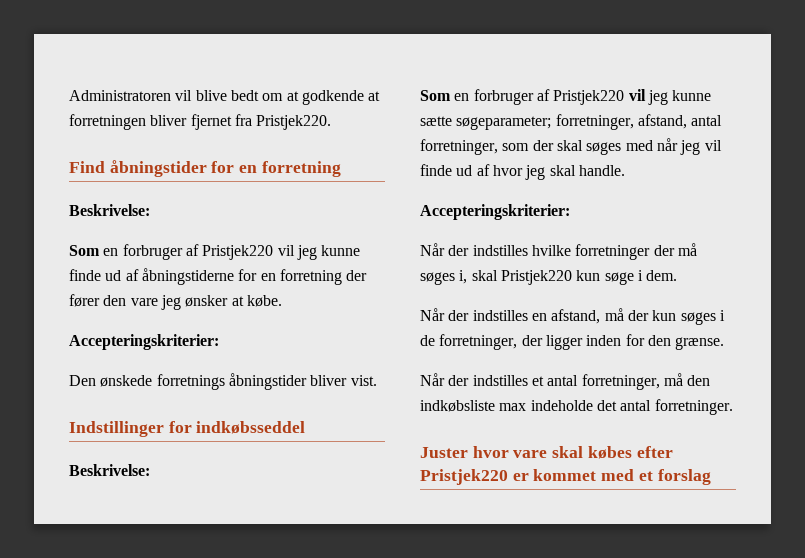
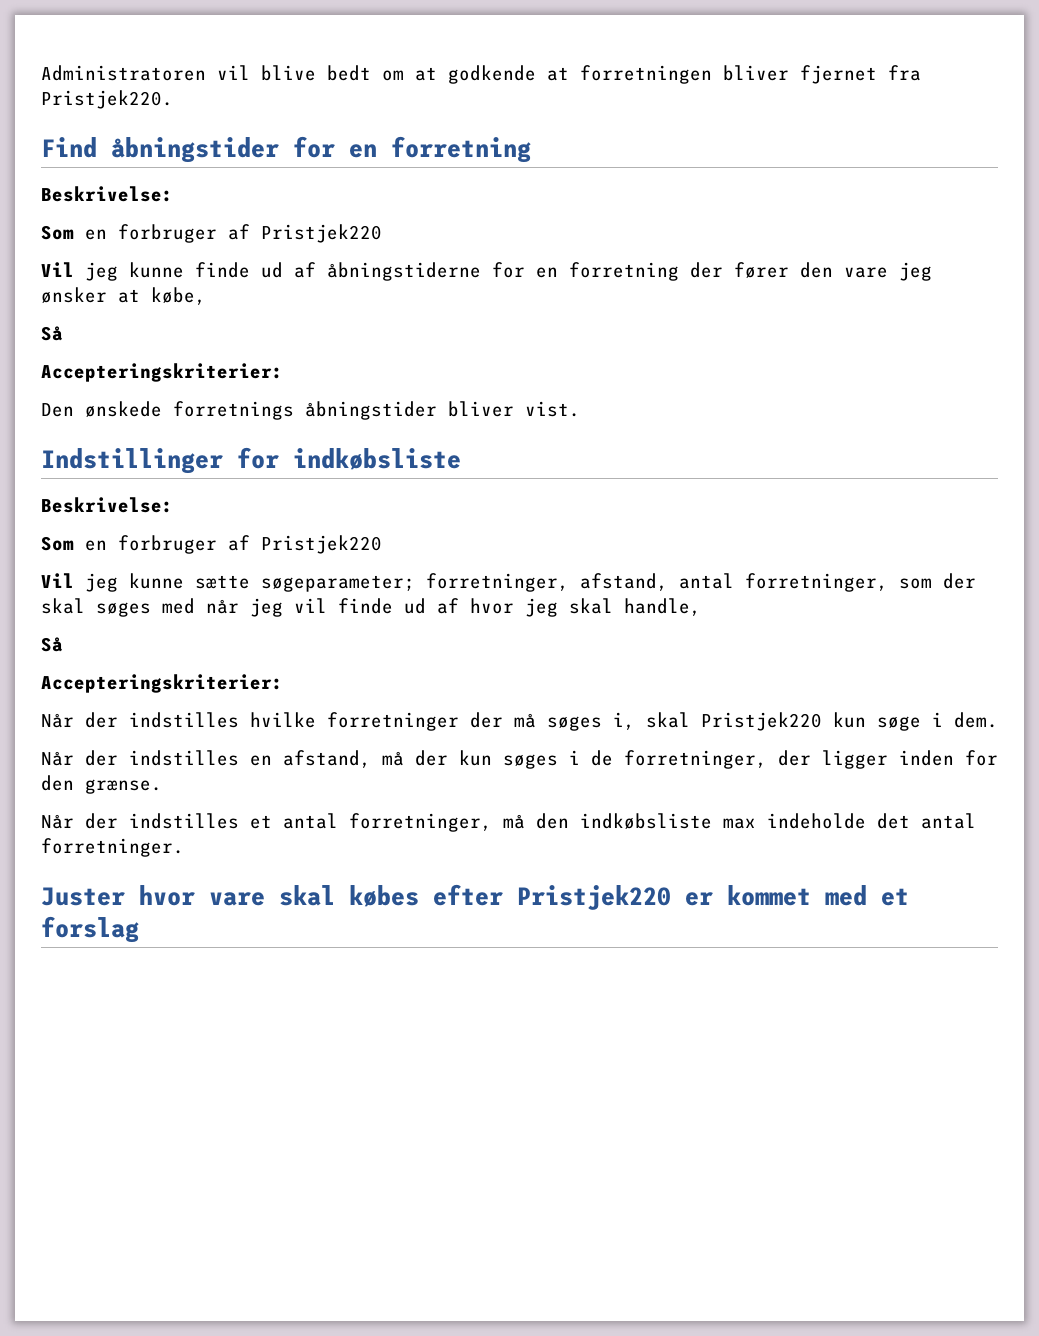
  Find åbningstider for en forretning
  Beskrivelse:
- Som en forbruger af Pristjek220 vil jeg kunne finde ud af åbningstiderne for en forretning der fører den vare jeg ønsker at købe.
+ Som en forbruger af Pristjek220
+ Vil jeg kunne finde ud af åbningstiderne for en forretning der fører den vare jeg ønsker at købe,
+ Så
- Indstillinger for indkøbsseddel
+ Indstillinger for indkøbsliste
  Beskrivelse:
- Som en forbruger af Pristjek220 vil jeg kunne sætte søgeparameter; forretninger, afstand, antal forretninger, som der skal søges med når jeg vil finde ud af hvor jeg skal handle.
+ Som en forbruger af Pristjek220
+ Vil jeg kunne sætte søgeparameter; forretninger, afstand, antal forretninger, som der skal søges med når jeg vil finde ud af hvor jeg skal handle,
+ Så

